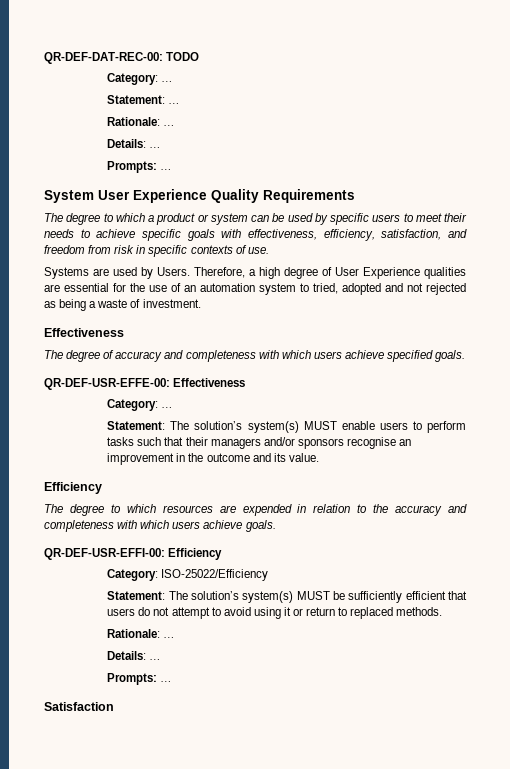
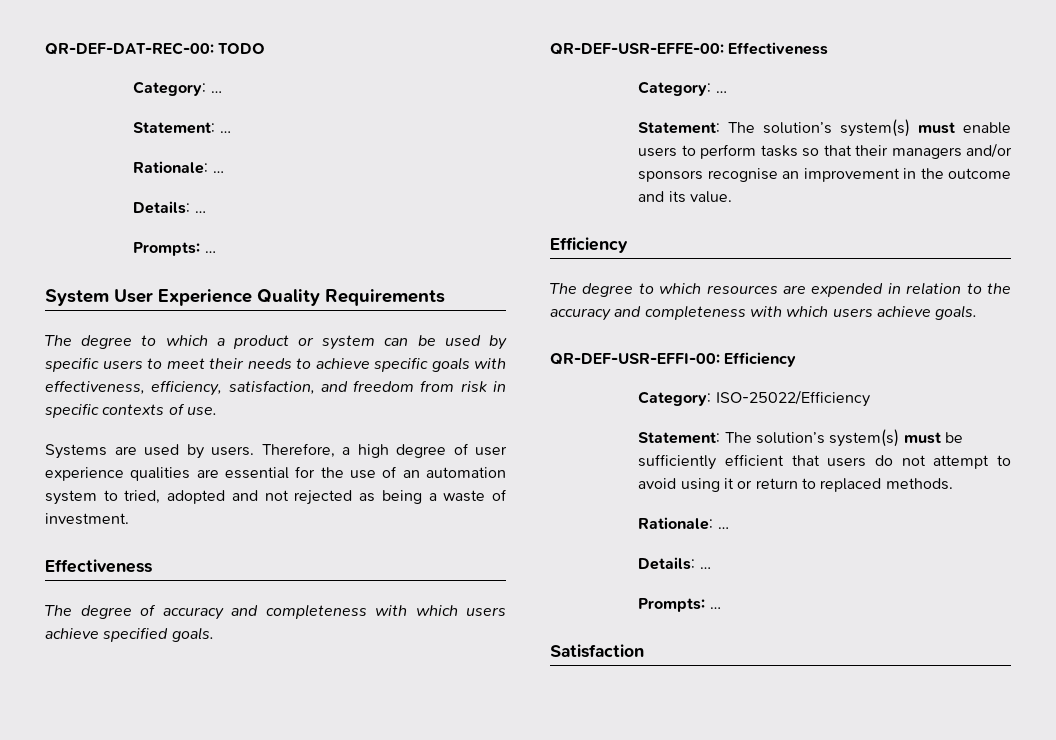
- Systems are used by Users.
+ Systems are used by users.
- Therefore, a high degree of User Experience qualities are essential for the use of an automation system to tried, adopted and not rejected as being a waste of investment.
+ Therefore, a high degree of user experience qualities are essential for the use of an automation system to tried, adopted and not rejected as being a waste of investment.
- Statement: The solution’s system(s) MUST enable users to perform tasks such that their managers and/or sponsors recognise an improvement in the outcome and its value.
+ Statement: The solution’s system(s) must enable users to perform tasks so that their managers and/or sponsors recognise an improvement in the outcome and its value.
- Statement: The solution’s system(s) MUST be sufficiently efficient that users do not attempt to avoid using it or return to replaced methods.
+ Statement: The solution’s system(s) must be sufficiently efficient that users do not attempt to avoid using it or return to replaced methods.

